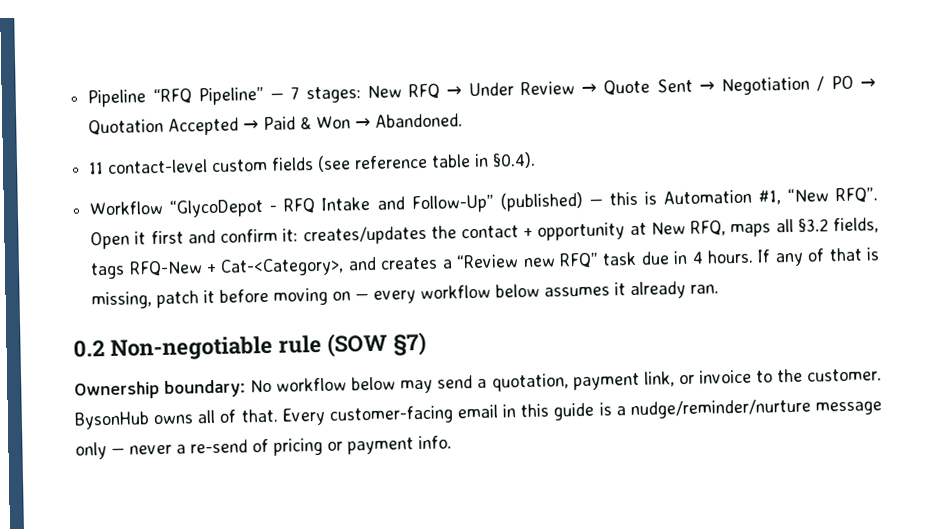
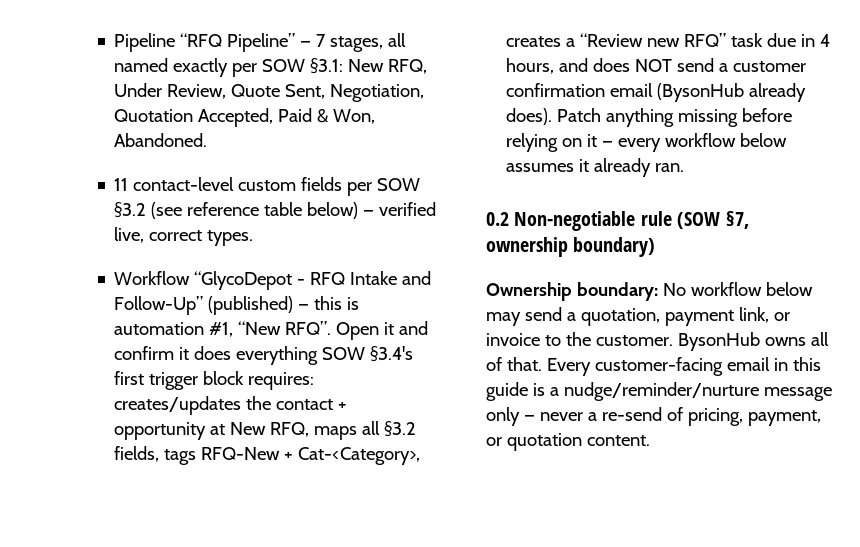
- Pipeline “RFQ Pipeline” — 7 stages: New RFQ → Under Review → Quote Sent → Negotiation / PO → Quotation Accepted → Paid & Won → Abandoned.
+ Pipeline “RFQ Pipeline” — 7 stages, all named exactly per SOW §3.1: New RFQ, Under Review, Quote Sent, Negotiation, Quotation Accepted, Paid & Won, Abandoned.
- 11 contact-level custom fields (see reference table in §0.4).
+ 11 contact-level custom fields per SOW §3.2 (see reference table below) — verified live, correct types.
- Workflow “GlycoDepot - RFQ Intake and Follow-Up” (published) — this is Automation #1, “New RFQ”.
+ Workflow “GlycoDepot - RFQ Intake and Follow-Up” (published) — this is automation #1, “New RFQ”.
- Open it first and confirm it: creates/updates the contact + opportunity at New RFQ, maps all §3.2 fields, tags RFQ-New + Cat-<Category>, and creates a “Review new RFQ” task due in 4 hours. If any of that is missing, patch it before moving on — every workflow below assumes it already ran.
+ Open it and confirm it does everything SOW §3.4's first trigger block requires: creates/updates the contact + opportunity at New RFQ, maps all §3.2 fields, tags RFQ-New + Cat-<Category>, creates a “Review new RFQ” task due in 4 hours, and does NOT send a customer confirmation email (BysonHub already does). Patch anything missing before relying on it — every workflow below assumes it already ran.
- 0.2 Non-negotiable rule (SOW §7)
+ 0.2 Non-negotiable rule (SOW §7, ownership boundary)
- Every customer-facing email in this guide is a nudge/reminder/nurture message only — never a re-send of pricing or payment info.
+ Every customer-facing email in this guide is a nudge/reminder/nurture message only — never a re-send of pricing, payment, or quotation content.

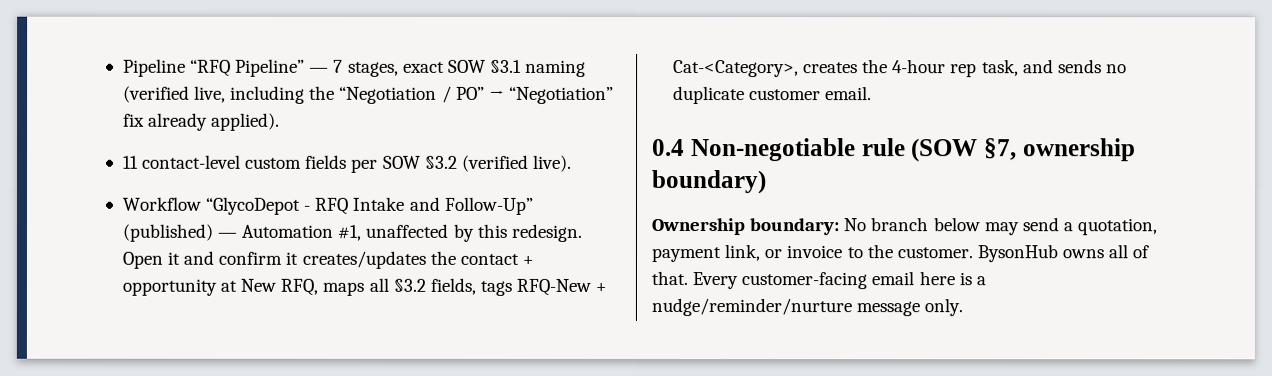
- Pipeline “RFQ Pipeline” — 7 stages, all named exactly per SOW §3.1: New RFQ, Under Review, Quote Sent, Negotiation, Quotation Accepted, Paid & Won, Abandoned.
+ Pipeline “RFQ Pipeline” — 7 stages, exact SOW §3.1 naming (verified live, including the “Negotiation / PO” → “Negotiation” fix already applied).
- 11 contact-level custom fields per SOW §3.2 (see reference table below) — verified live, correct types.
+ 11 contact-level custom fields per SOW §3.2 (verified live).
- Workflow “GlycoDepot - RFQ Intake and Follow-Up” (published) — this is automation #1, “New RFQ”.
+ Workflow “GlycoDepot - RFQ Intake and Follow-Up” (published) — Automation #1, unaffected by this redesign.
- Open it and confirm it does everything SOW §3.4's first trigger block requires: creates/updates the contact + opportunity at New RFQ, maps all §3.2 fields, tags RFQ-New + Cat-<Category>, creates a “Review new RFQ” task due in 4 hours, and does NOT send a customer confirmation email (BysonHub already does). Patch anything missing before relying on it — every workflow below assumes it already ran.
- 0.2 Non-negotiable rule (SOW §7, ownership boundary)
+ Open it and confirm it creates/updates the contact + opportunity at New RFQ, maps all §3.2 fields, tags RFQ-New + Cat-<Category>, creates the 4-hour rep task, and sends no duplicate customer email.
+ 0.4 Non-negotiable rule (SOW §7, ownership boundary)
- Ownership boundary: No workflow below may send a quotation, payment link, or invoice to the customer.
+ Ownership boundary: No branch below may send a quotation, payment link, or invoice to the customer.
- Every customer-facing email in this guide is a nudge/reminder/nurture message only — never a re-send of pricing, payment, or quotation content.
+ Every customer-facing email here is a nudge/reminder/nurture message only.

